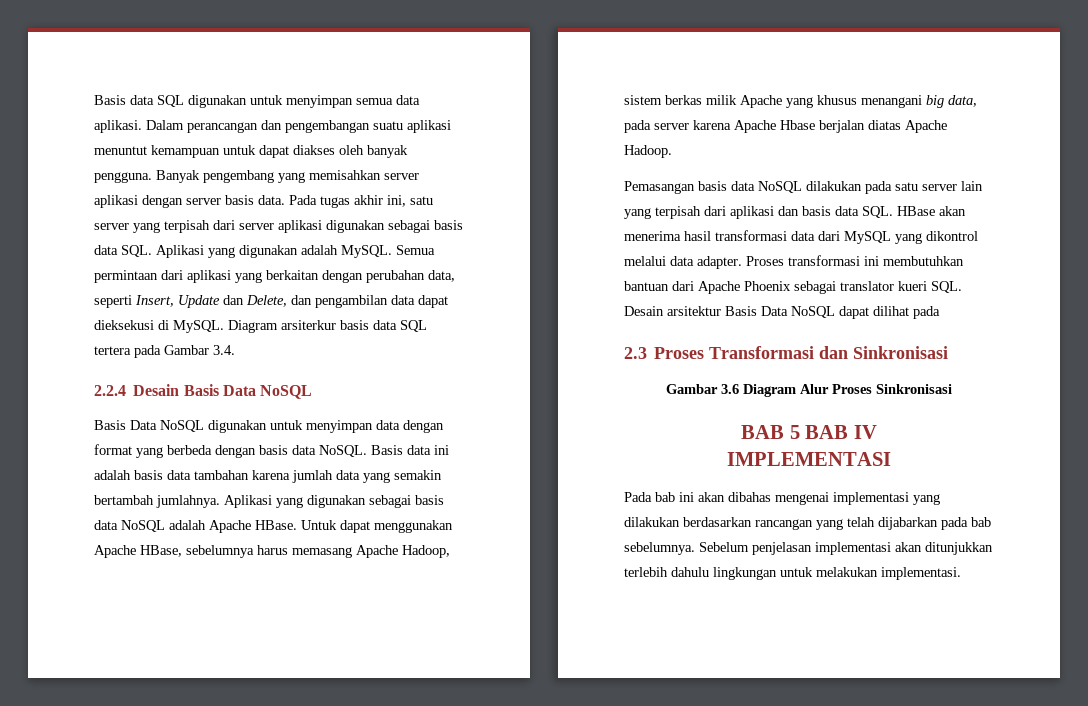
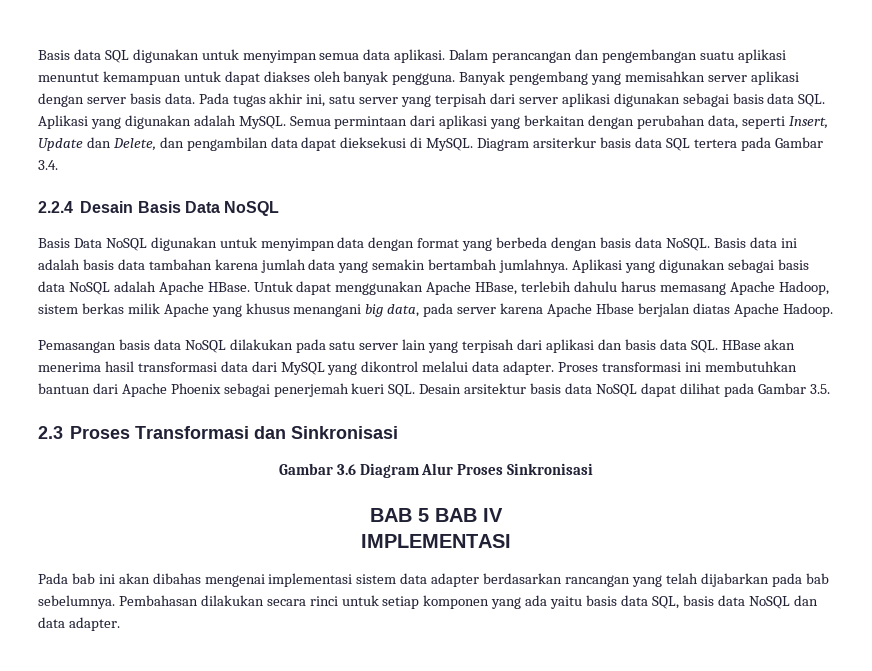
- Untuk dapat menggunakan Apache HBase, sebelumnya harus memasang Apache Hadoop, sistem berkas milik Apache yang khusus menangani big data, pada server karena Apache Hbase berjalan diatas Apache Hadoop.
+ Untuk dapat menggunakan Apache HBase, terlebih dahulu harus memasang Apache Hadoop, sistem berkas milik Apache yang khusus menangani big data, pada server karena Apache Hbase berjalan diatas Apache Hadoop.
- Proses transformasi ini membutuhkan bantuan dari Apache Phoenix sebagai translator kueri SQL. Desain arsitektur Basis Data NoSQL dapat dilihat pada
+ Proses transformasi ini membutuhkan bantuan dari Apache Phoenix sebagai penerjemah kueri SQL. Desain arsitektur basis data NoSQL dapat dilihat pada Gambar 3.5.
- Pada bab ini akan dibahas mengenai implementasi yang dilakukan berdasarkan rancangan yang telah dijabarkan pada bab sebelumnya.
+ Pada bab ini akan dibahas mengenai implementasi sistem data adapter berdasarkan rancangan yang telah dijabarkan pada bab sebelumnya.
- Sebelum penjelasan implementasi akan ditunjukkan terlebih dahulu lingkungan untuk melakukan implementasi.
+ Pembahasan dilakukan secara rinci untuk setiap komponen yang ada yaitu basis data SQL, basis data NoSQL dan data adapter.

